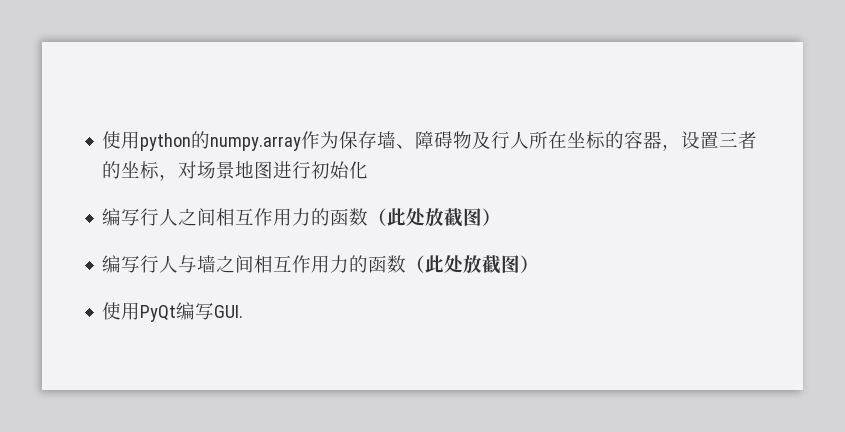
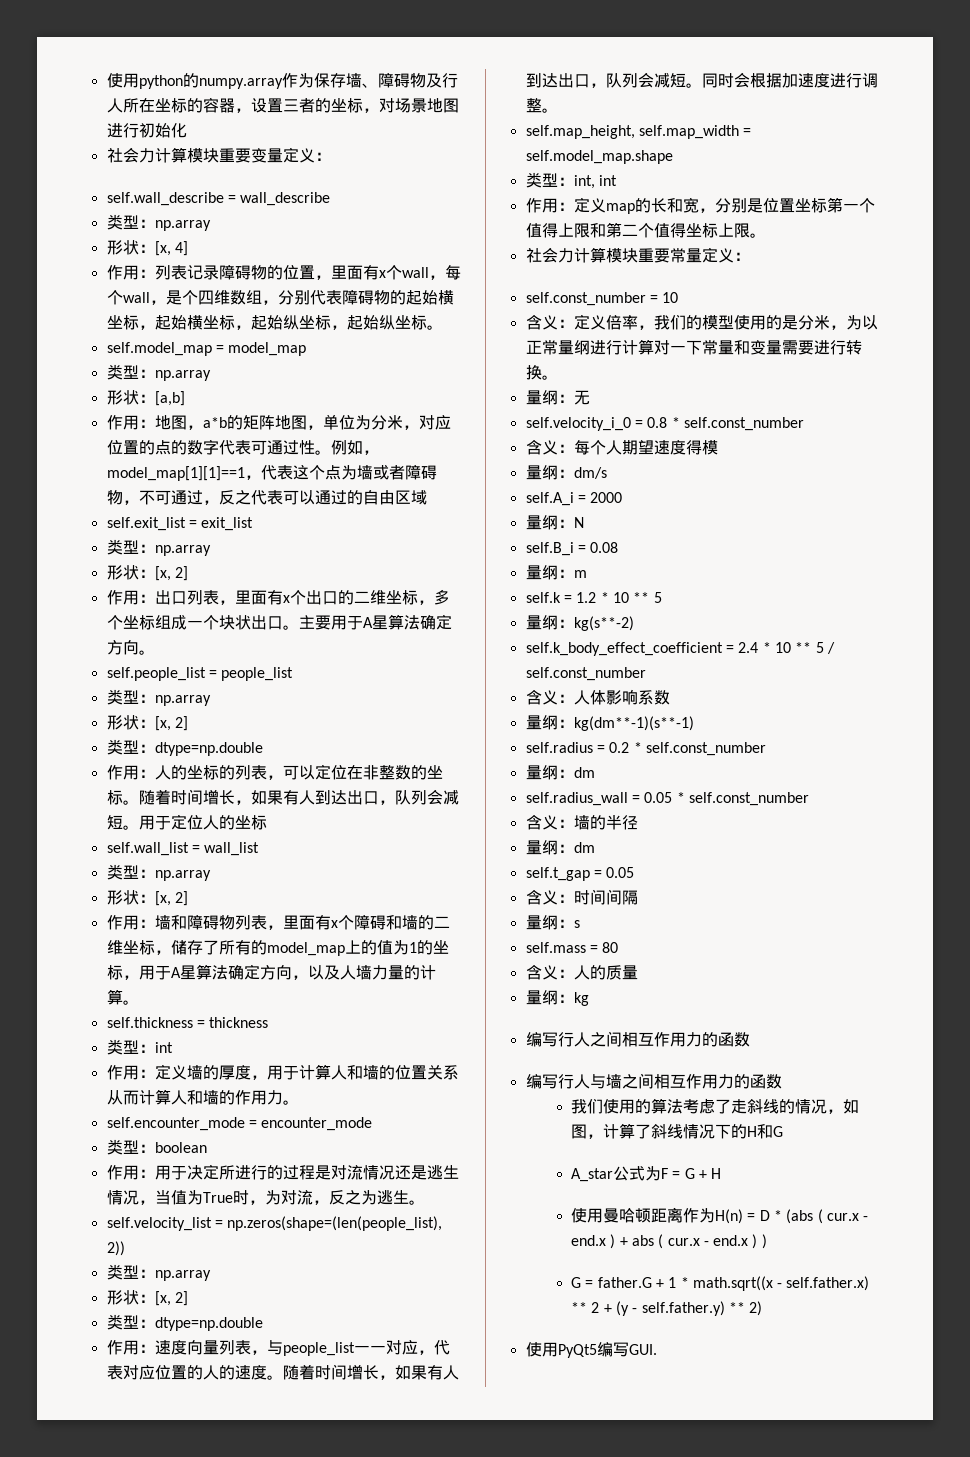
+ 社会力计算模块重要变量定义：
+ self.wall_describe = wall_describe
+ 类型：np.array
+ 形状：[x, 4]
+ 作用：列表记录障碍物的位置，里面有x个wall，每个wall，是个四维数组，分别代表障碍物的起始横坐标，起始横坐标，起始纵坐标，起始纵坐标。
+ self.model_map = model_map
+ 类型：np.array
+ 形状：[a,b]
+ 作用：地图，a*b的矩阵地图，单位为分米，对应位置的点的数字代表可通过性。例如，model_map[1][1]==1，代表这个点为墙或者障碍物，不可通过，反之代表可以通过的自由区域
+ self.exit_list = exit_list
+ 类型：np.array
+ 形状：[x, 2]
+ 作用：出口列表，里面有x个出口的二维坐标，多个坐标组成一个块状出口。主要用于A星算法确定方向。
+ self.people_list = people_list
+ 类型：np.array
+ 形状：[x, 2]
+ 类型：dtype=np.double
+ 作用：人的坐标的列表，可以定位在非整数的坐标。随着时间增长，如果有人到达出口，队列会减短。用于定位人的坐标
+ self.wall_list = wall_list
+ 类型：np.array
+ 形状：[x, 2]
+ 作用：墙和障碍物列表，里面有x个障碍和墙的二维坐标，储存了所有的model_map上的值为1的坐标，用于A星算法确定方向，以及人墙力量的计算。
+ self.thickness = thickness
+ 类型：int
+ 作用：定义墙的厚度，用于计算人和墙的位置关系从而计算人和墙的作用力。
+ self.encounter_mode = encounter_mode
+ 类型：boolean
+ 作用：用于决定所进行的过程是对流情况还是逃生情况，当值为True时，为对流，反之为逃生。
+ self.velocity_list = np.zeros(shape=(len(people_list), 2))
+ 类型：np.array
+ 形状：[x, 2]
+ 类型：dtype=np.double
+ 作用：速度向量列表，与people_list一一对应，代表对应位置的人的速度。随着时间增长，如果有人到达出口，队列会减短。同时会根据加速度进行调整。
+ self.map_height, self.map_width = self.model_map.shape
+ 类型：int, int
+ 作用：定义map的长和宽，分别是位置坐标第一个值得上限和第二个值得坐标上限。
+ 社会力计算模块重要常量定义：
+ self.const_number = 10
+ 含义：定义倍率，我们的模型使用的是分米，为以正常量纲进行计算对一下常量和变量需要进行转换。
+ 量纲：无
+ self.velocity_i_0 = 0.8 * self.const_number
+ 含义：每个人期望速度得模
+ 量纲：dm/s
+ self.A_i = 2000
+ 量纲：N
+ self.B_i = 0.08
+ 量纲：m
+ self.k = 1.2 * 10 ** 5
+ 量纲：kg(s**-2)
+ self.k_body_effect_coefficient = 2.4 * 10 ** 5 / self.const_number
+ 含义：人体影响系数
+ 量纲：kg(dm**-1)(s**-1)
+ self.radius = 0.2 * self.const_number
+ 量纲：dm
+ self.radius_wall = 0.05 * self.const_number
+ 含义：墙的半径
+ 量纲：dm
+ self.t_gap = 0.05
+ 含义：时间间隔
+ 量纲：s
+ self.mass = 80
+ 含义：人的质量
+ 量纲：kg
- 编写行人之间相互作用力的函数（此处放截图）
+ 编写行人之间相互作用力的函数
- 编写行人与墙之间相互作用力的函数（此处放截图）
- 使用PyQt编写GUI.
+ 编写行人与墙之间相互作用力的函数
+ 我们使用的算法考虑了走斜线的情况，如图，计算了斜线情况下的H和G
+ A_star公式为F = G + H
+ 使用曼哈顿距离作为H(n) = D * (abs ( cur.x - end.x ) + abs ( cur.x - end.x ) )
+ G = father.G + 1 * math.sqrt((x - self.father.x) ** 2 + (y - self.father.y) ** 2)
+ 使用PyQt5编写GUI.

